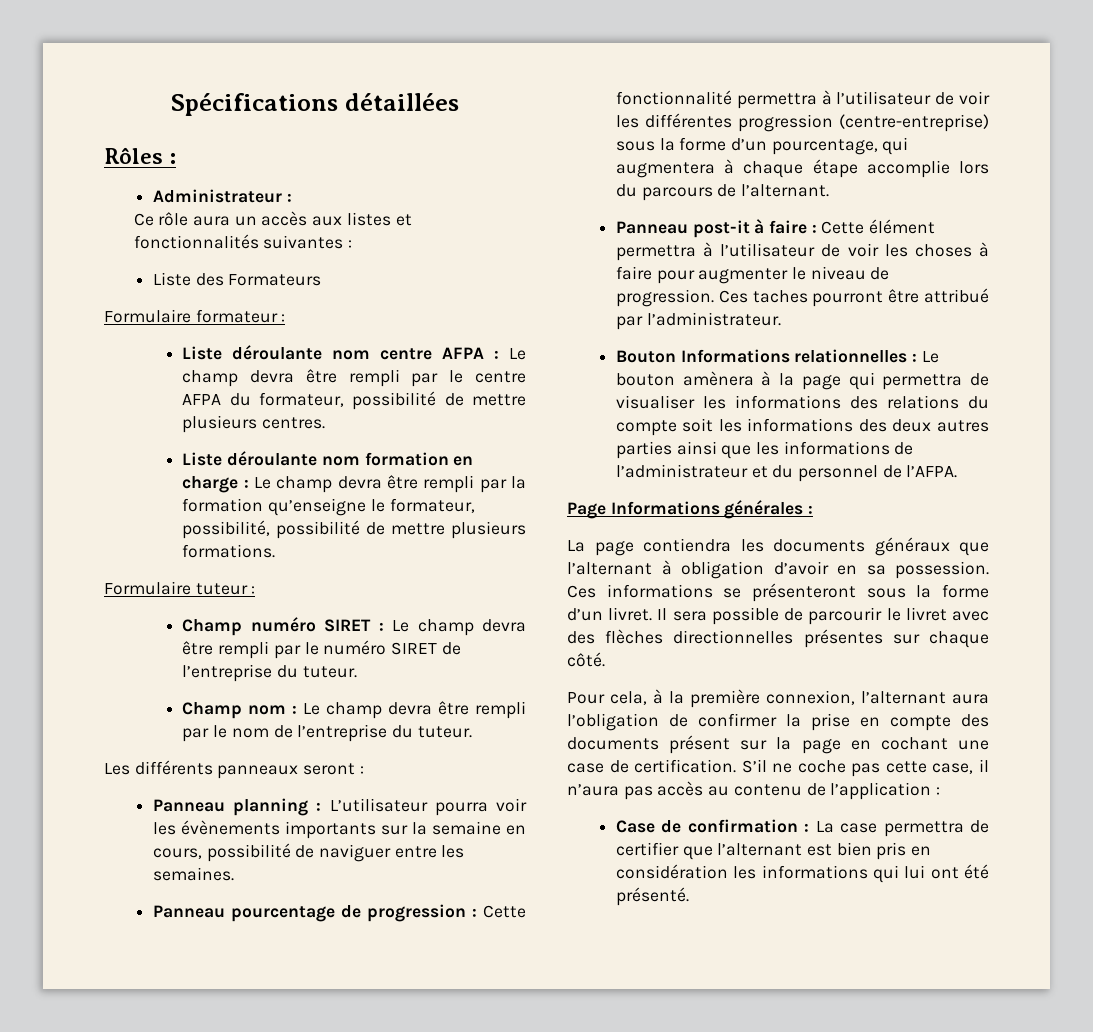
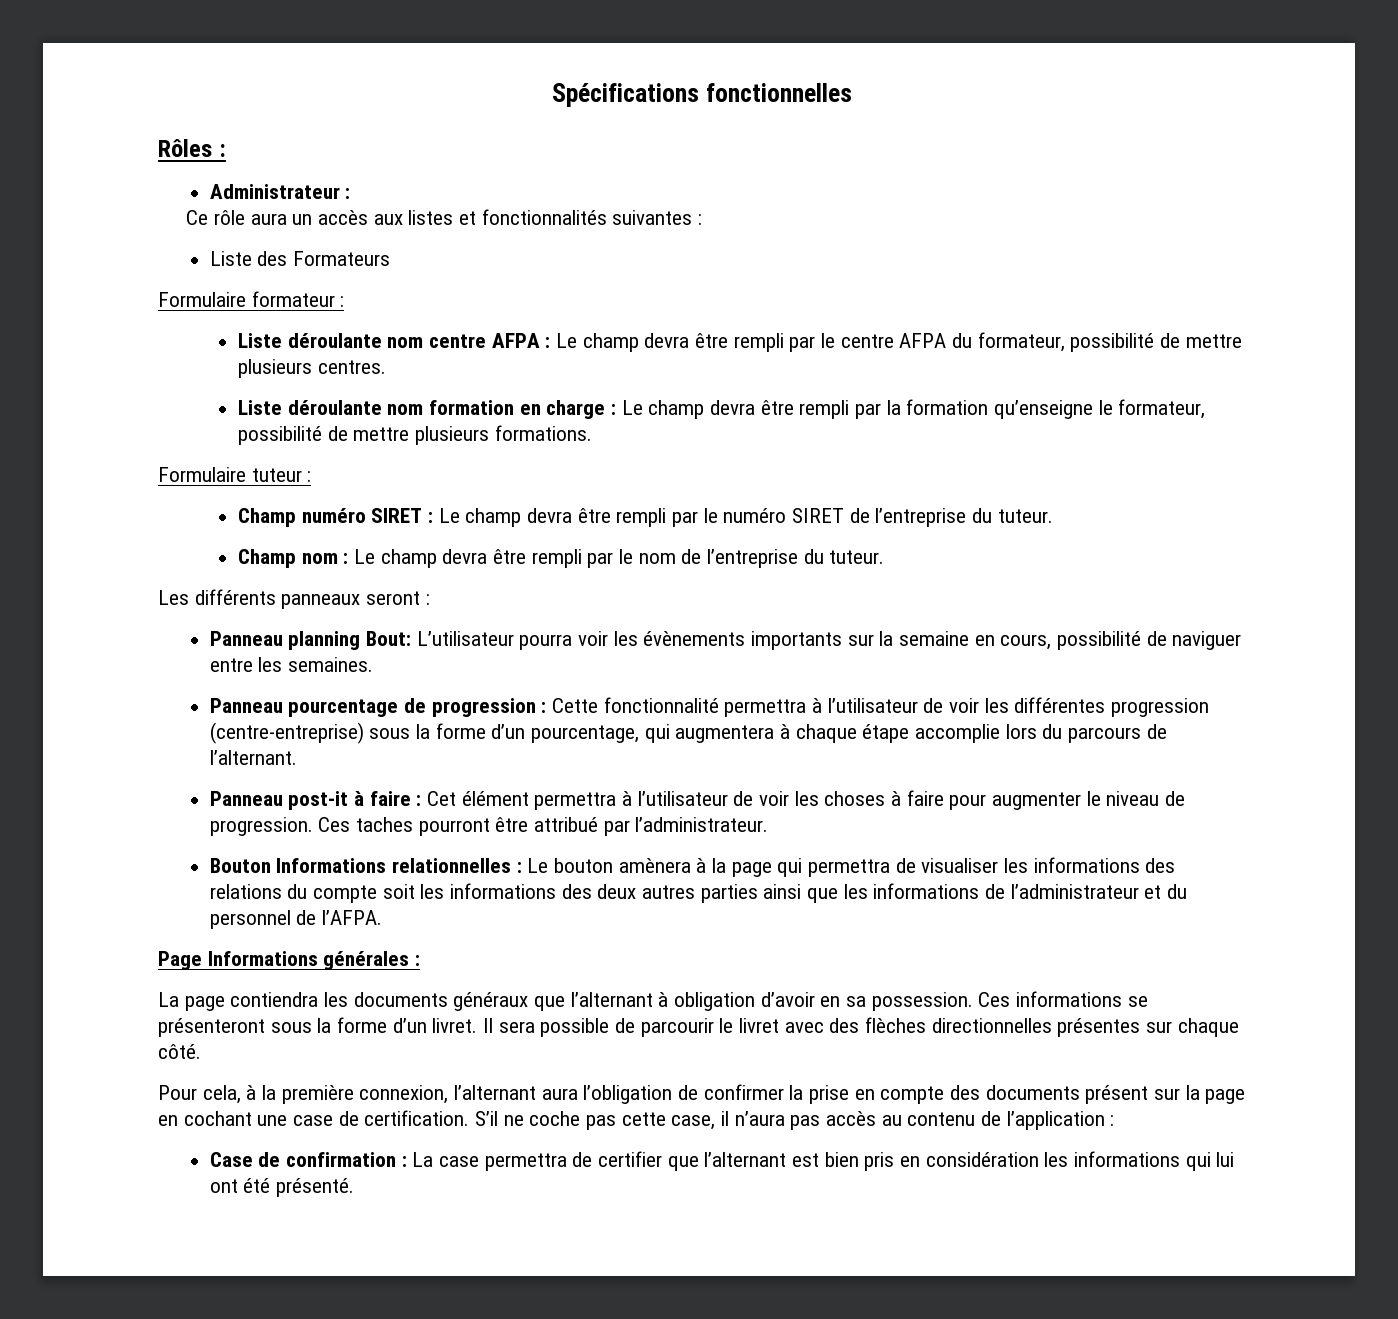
- Spécifications détaillées
+ Spécifications fonctionnelles
- Liste déroulante nom formation en charge : Le champ devra être rempli par la formation qu’enseigne le formateur, possibilité, possibilité de mettre plusieurs formations.
+ Liste déroulante nom formation en charge : Le champ devra être rempli par la formation qu’enseigne le formateur, possibilité de mettre plusieurs formations.
- Panneau planning : L’utilisateur pourra voir les évènements importants sur la semaine en cours, possibilité de naviguer entre les semaines.
+ Panneau planning Bout: L’utilisateur pourra voir les évènements importants sur la semaine en cours, possibilité de naviguer entre les semaines.
- Panneau post-it à faire : Cette élément permettra à l’utilisateur de voir les choses à faire pour augmenter le niveau de progression.
+ Panneau post-it à faire : Cet élément permettra à l’utilisateur de voir les choses à faire pour augmenter le niveau de progression.

